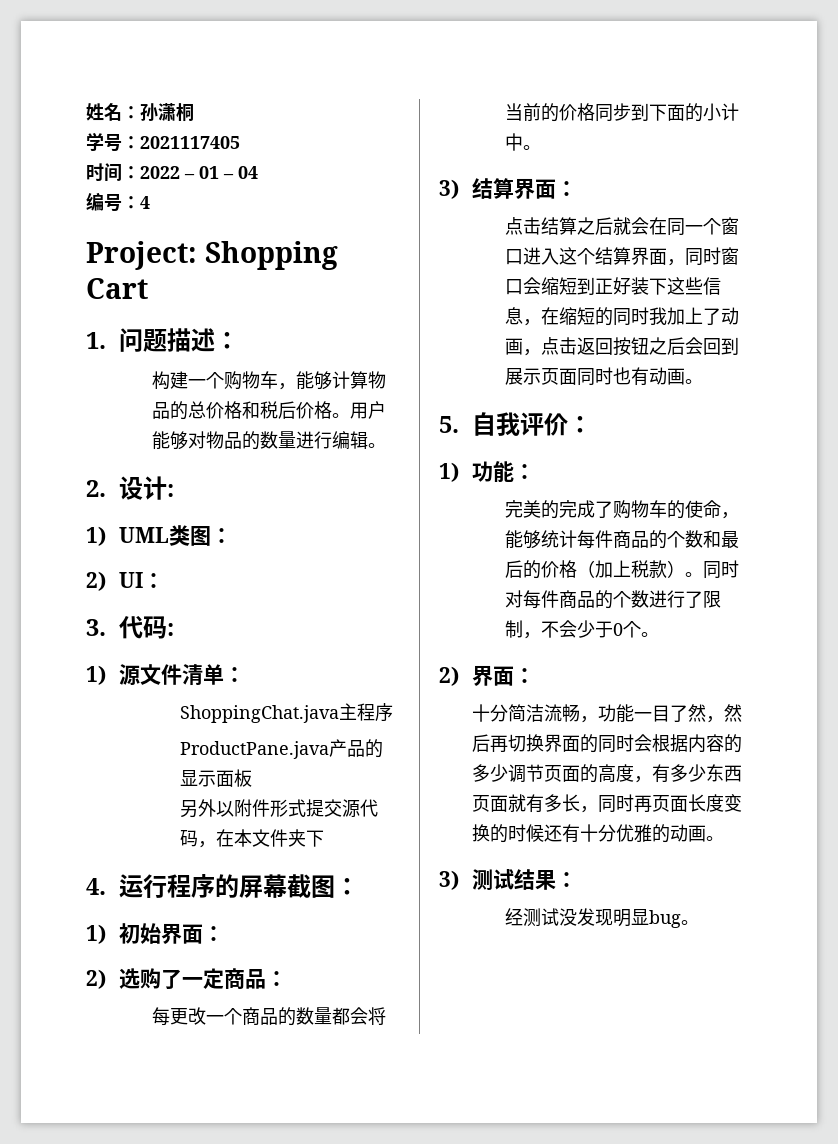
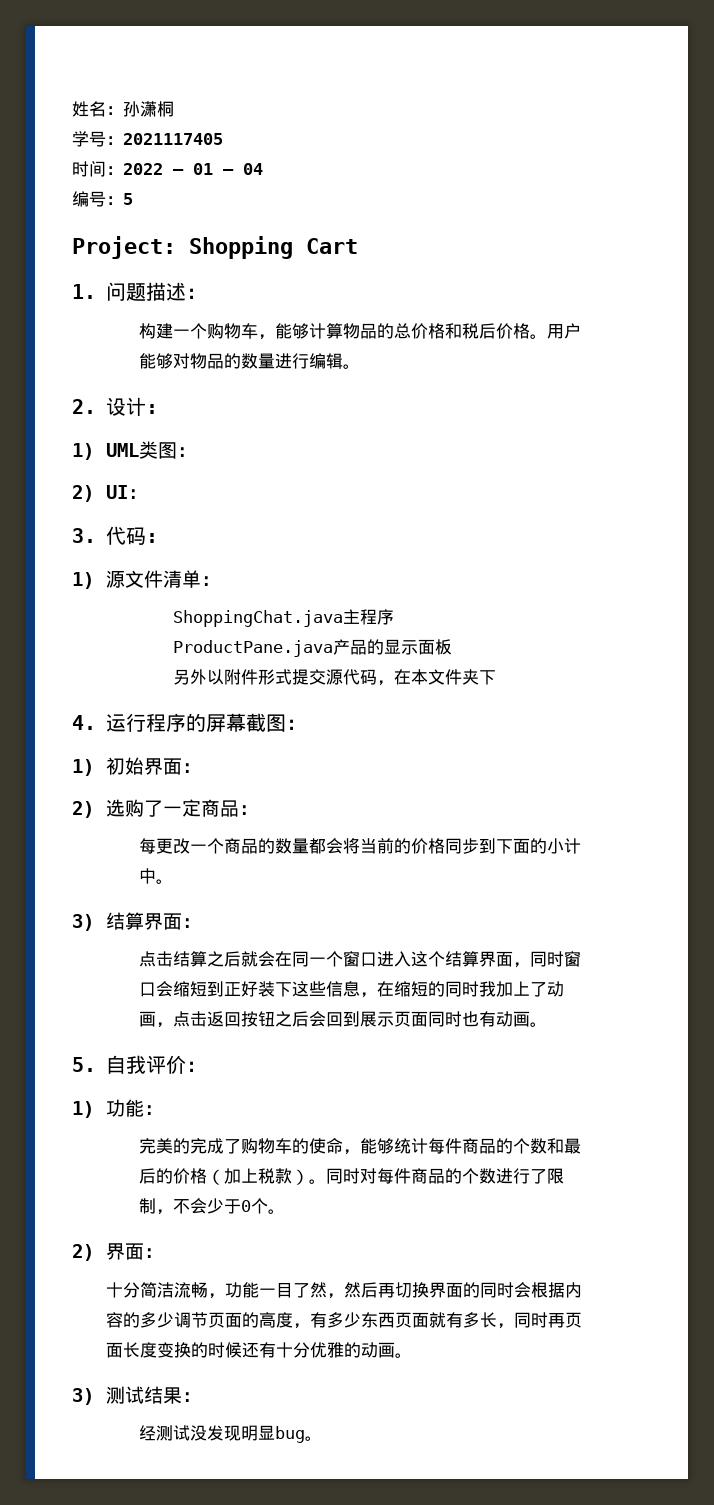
- 编号：4
+ 编号：5

